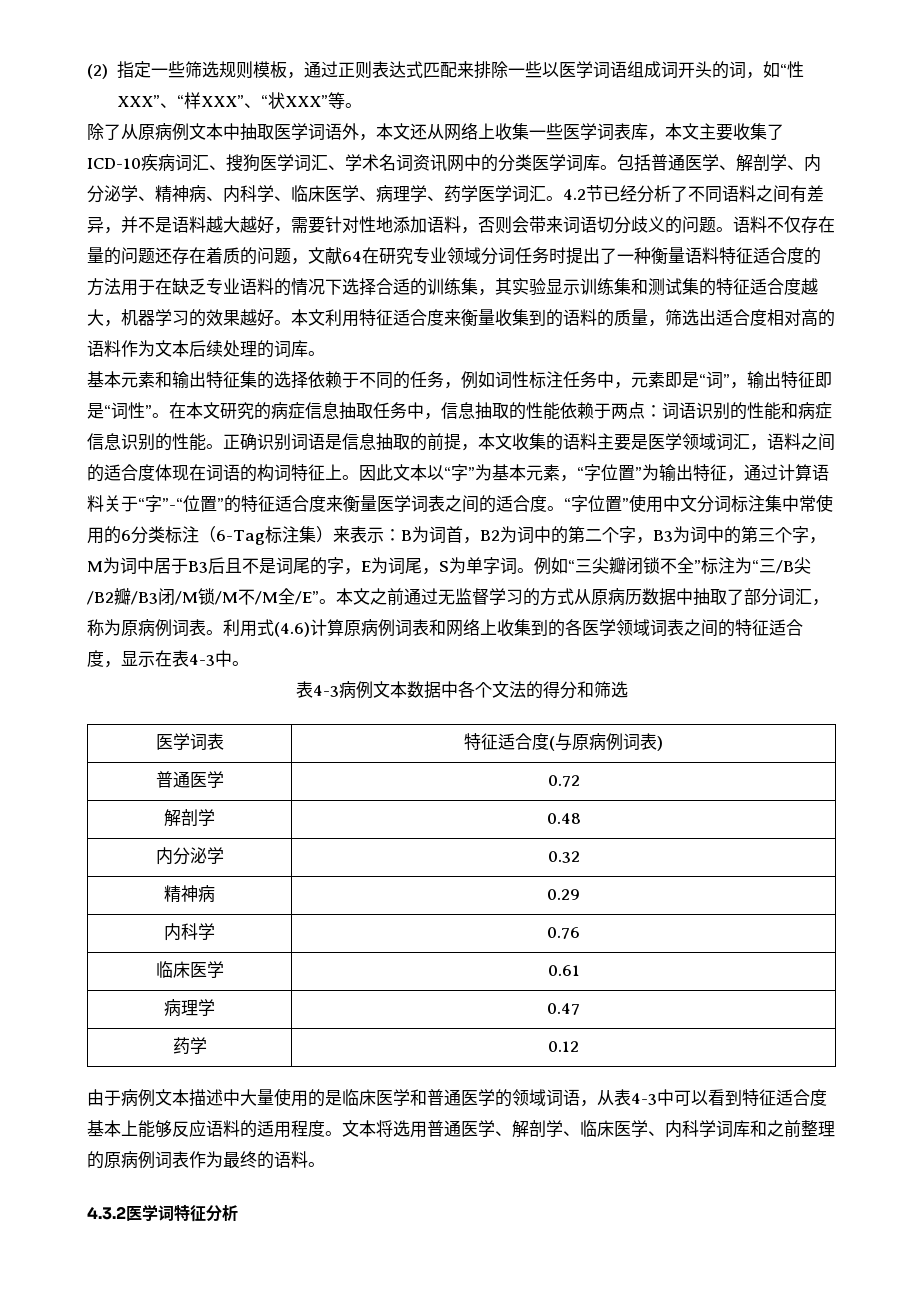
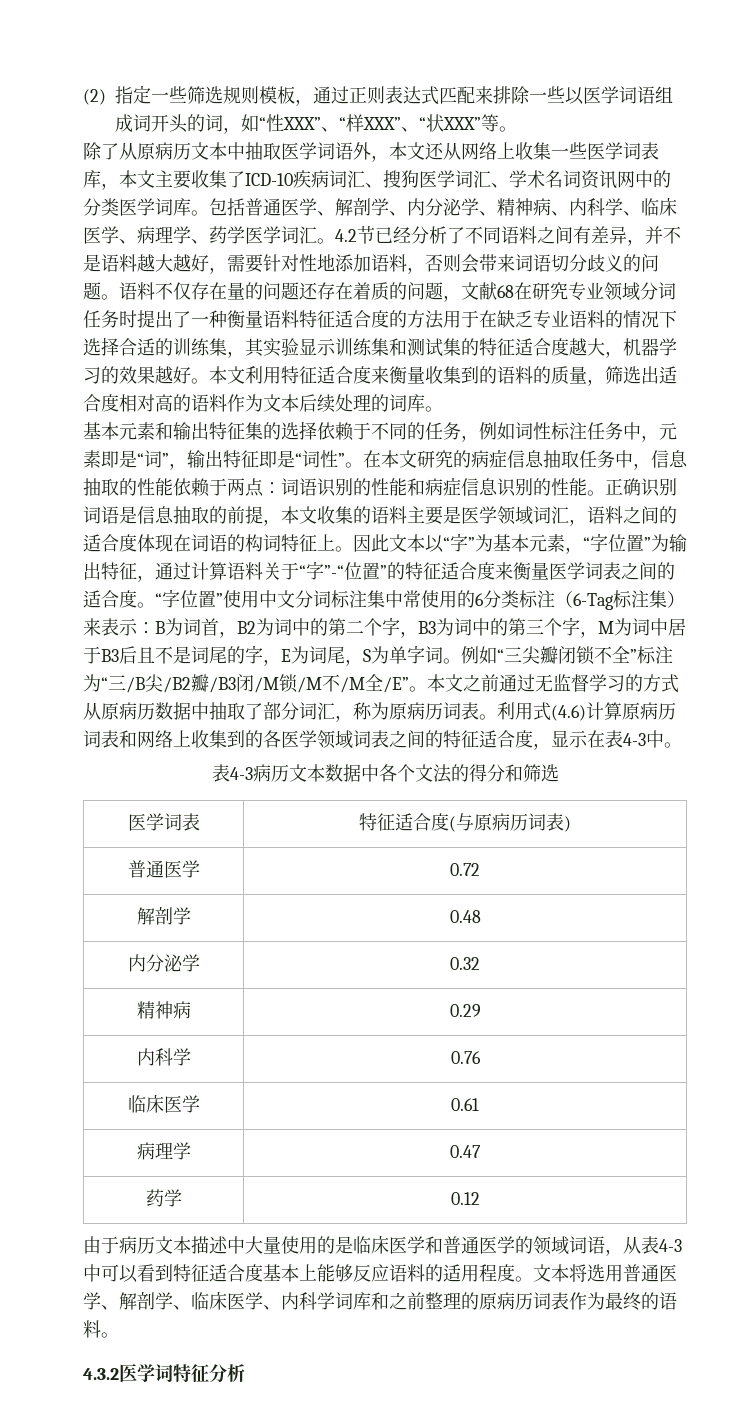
- 除了从原病例文本中抽取医学词语外，本文还从网络上收集一些医学词表库，本文主要收集了ICD-10疾病词汇、搜狗医学词汇、学术名词资讯网中的分类医学词库。
+ 除了从原病历文本中抽取医学词语外，本文还从网络上收集一些医学词表库，本文主要收集了ICD-10疾病词汇、搜狗医学词汇、学术名词资讯网中的分类医学词库。
- 语料不仅存在量的问题还存在着质的问题，文献64在研究专业领域分词任务时提出了一种衡量语料特征适合度的方法用于在缺乏专业语料的情况下选择合适的训练集，其实验显示训练集和测试集的特征适合度越大，机器学习的效果越好。
+ 语料不仅存在量的问题还存在着质的问题，文献68在研究专业领域分词任务时提出了一种衡量语料特征适合度的方法用于在缺乏专业语料的情况下选择合适的训练集，其实验显示训练集和测试集的特征适合度越大，机器学习的效果越好。
- 本文之前通过无监督学习的方式从原病历数据中抽取了部分词汇，称为原病例词表。
+ 本文之前通过无监督学习的方式从原病历数据中抽取了部分词汇，称为原病历词表。
- 利用式(4.6)计算原病例词表和网络上收集到的各医学领域词表之间的特征适合度，显示在表4-3中。
+ 利用式(4.6)计算原病历词表和网络上收集到的各医学领域词表之间的特征适合度，显示在表4-3中。
- 表4-3病例文本数据中各个文法的得分和筛选
+ 表4-3病历文本数据中各个文法的得分和筛选
- 医学词表 | 特征适合度(与原病例词表)
+ 医学词表 | 特征适合度(与原病历词表)
- 由于病例文本描述中大量使用的是临床医学和普通医学的领域词语，从表4-3中可以看到特征适合度基本上能够反应语料的适用程度。
+ 由于病历文本描述中大量使用的是临床医学和普通医学的领域词语，从表4-3中可以看到特征适合度基本上能够反应语料的适用程度。
- 文本将选用普通医学、解剖学、临床医学、内科学词库和之前整理的原病例词表作为最终的语料。
+ 文本将选用普通医学、解剖学、临床医学、内科学词库和之前整理的原病历词表作为最终的语料。

